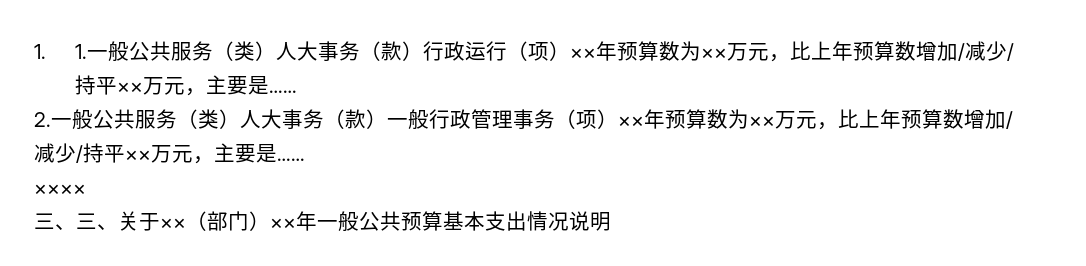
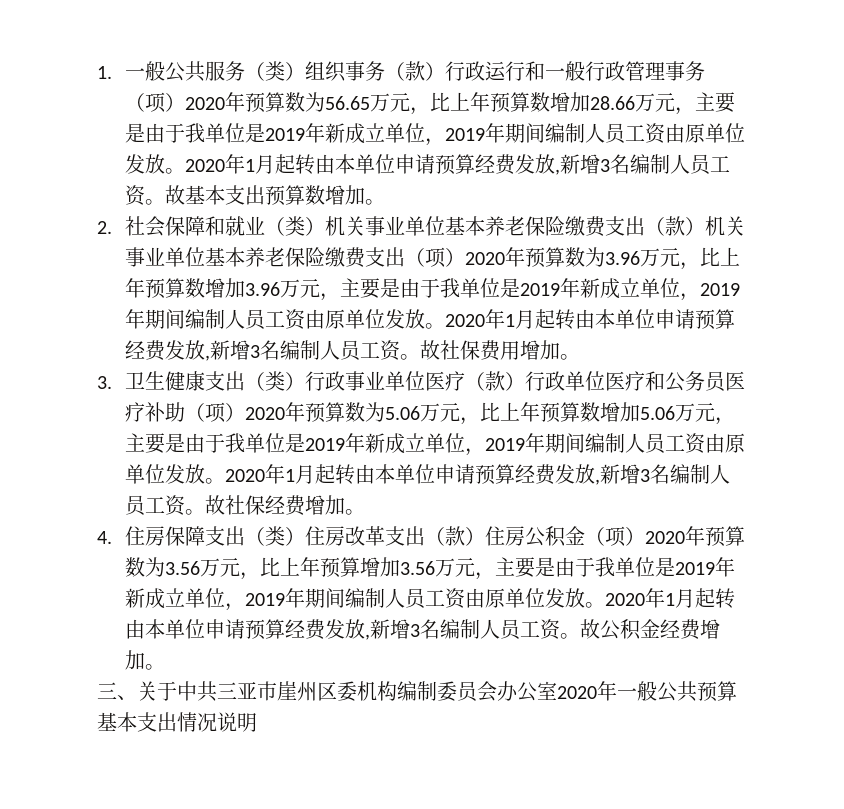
- 1. 1.一般公共服务（类）人大事务（款）行政运行（项）××年预算数为××万元，比上年预算数增加/减少/持平××万元，主要是……
- 2.一般公共服务（类）人大事务（款）一般行政管理事务（项）××年预算数为××万元，比上年预算数增加/减少/持平××万元，主要是……
- ××××
- 三、三、关于××（部门）××年一般公共预算基本支出情况说明
+ 1.一般公共服务（类）组织事务（款）行政运行和一般行政管理事务（项）2020年预算数为56.65万元，比上年预算数增加28.66万元，主要是由于我单位是2019年新成立单位，2019年期间编制人员工资由原单位发放。2020年1月起转由本单位申请预算经费发放,新增3名编制人员工资。故基本支出预算数增加。
+ 2.社会保障和就业（类）机关事业单位基本养老保险缴费支出（款）机关事业单位基本养老保险缴费支出（项）2020年预算数为3.96万元，比上年预算数增加3.96万元，主要是由于我单位是2019年新成立单位，2019年期间编制人员工资由原单位发放。2020年1月起转由本单位申请预算经费发放,新增3名编制人员工资。故社保费用增加。
+ 3.卫生健康支出（类）行政事业单位医疗（款）行政单位医疗和公务员医疗补助（项）2020年预算数为5.06万元，比上年预算数增加5.06万元，主要是由于我单位是2019年新成立单位，2019年期间编制人员工资由原单位发放。2020年1月起转由本单位申请预算经费发放,新增3名编制人员工资。故社保经费增加。
+ 4.住房保障支出（类）住房改革支出（款）住房公积金（项）2020年预算数为3.56万元，比上年预算增加3.56万元，主要是由于我单位是2019年新成立单位，2019年期间编制人员工资由原单位发放。2020年1月起转由本单位申请预算经费发放,新增3名编制人员工资。故公积金经费增加。
+ 三、关于中共三亚市崖州区委机构编制委员会办公室2020年一般公共预算基本支出情况说明

